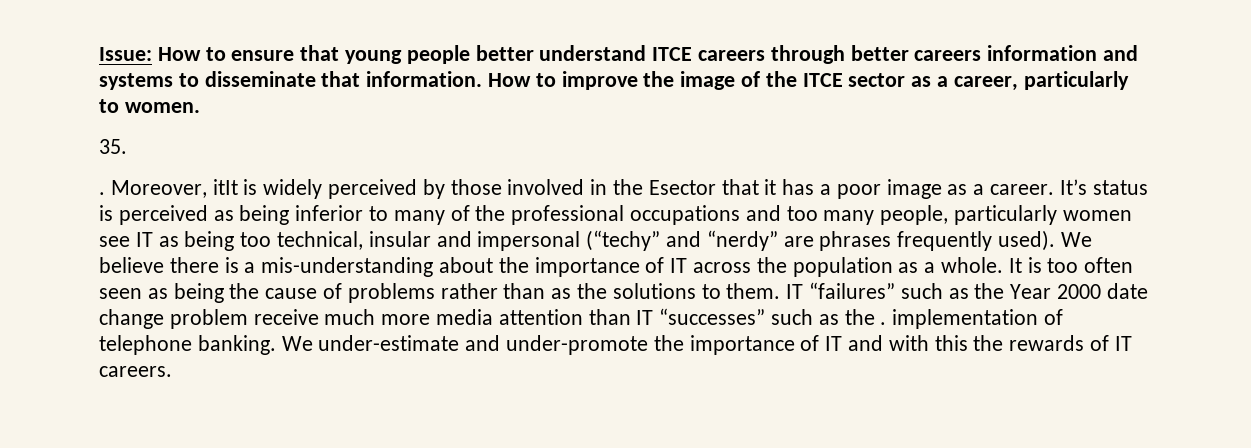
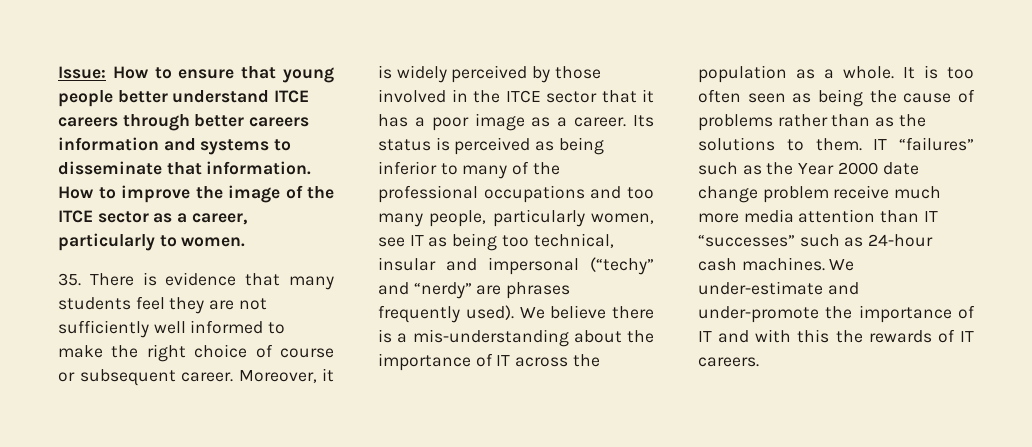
- 35.
- . Moreover, itIt is widely perceived by those involved in the Esector that it has a poor image as a career.
+ 35. There is evidence that many students feel they are not sufficiently well informed to make the right choice of course or subsequent career. Moreover, it is widely perceived by those involved in the ITCE sector that it has a poor image as a career.
- It’s status is perceived as being inferior to many of the professional occupations and too many people, particularly women see IT as being too technical, insular and impersonal (“techy” and “nerdy” are phrases frequently used).
+ Its status is perceived as being inferior to many of the professional occupations and too many people, particularly women, see IT as being too technical, insular and impersonal (“techy” and “nerdy” are phrases frequently used).
- IT “failures” such as the Year 2000 date change problem receive much more media attention than IT “successes” such as the . implementation of telephone banking.
+ IT “failures” such as the Year 2000 date change problem receive much more media attention than IT “successes” such as 24-hour cash machines.

